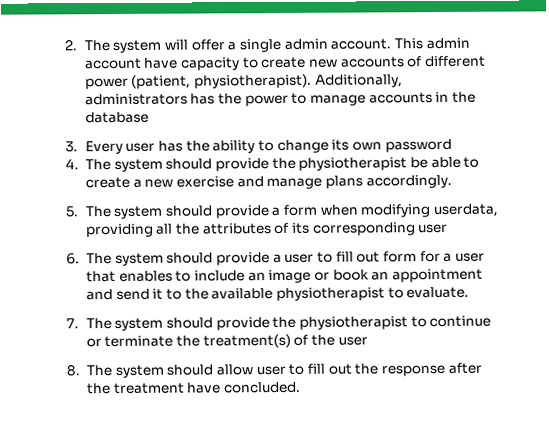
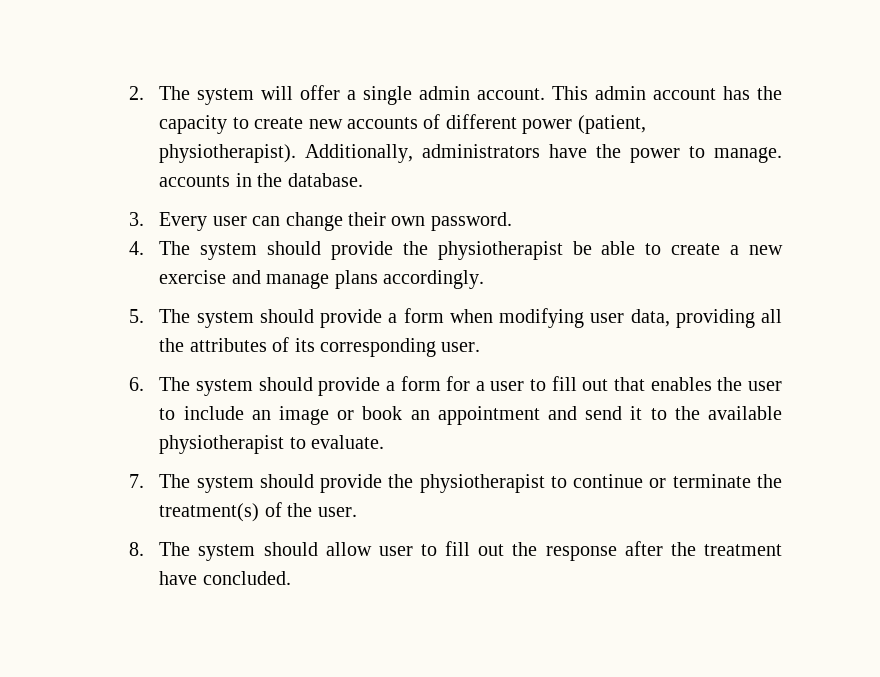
- This admin account have capacity to create new accounts of different power (patient, physiotherapist).
+ This admin account has the capacity to create new accounts of different power (patient, physiotherapist).
- Additionally, administrators has the power to manage accounts in the database
+ Additionally, administrators have the power to manage. accounts in the database.
- 3. Every user has the ability to change its own password
+ 3. Every user can change their own password.
- 5. The system should provide a form when modifying userdata, providing all the attributes of its corresponding user
+ 5. The system should provide a form when modifying user data, providing all the attributes of its corresponding user.
- 6. The system should provide a user to fill out form for a user that enables to include an image or book an appointment and send it to the available physiotherapist to evaluate.
+ 6. The system should provide a form for a user to fill out that enables the user to include an image or book an appointment and send it to the available physiotherapist to evaluate.
- 7. The system should provide the physiotherapist to continue or terminate the treatment(s) of the user
+ 7. The system should provide the physiotherapist to continue or terminate the treatment(s) of the user.

